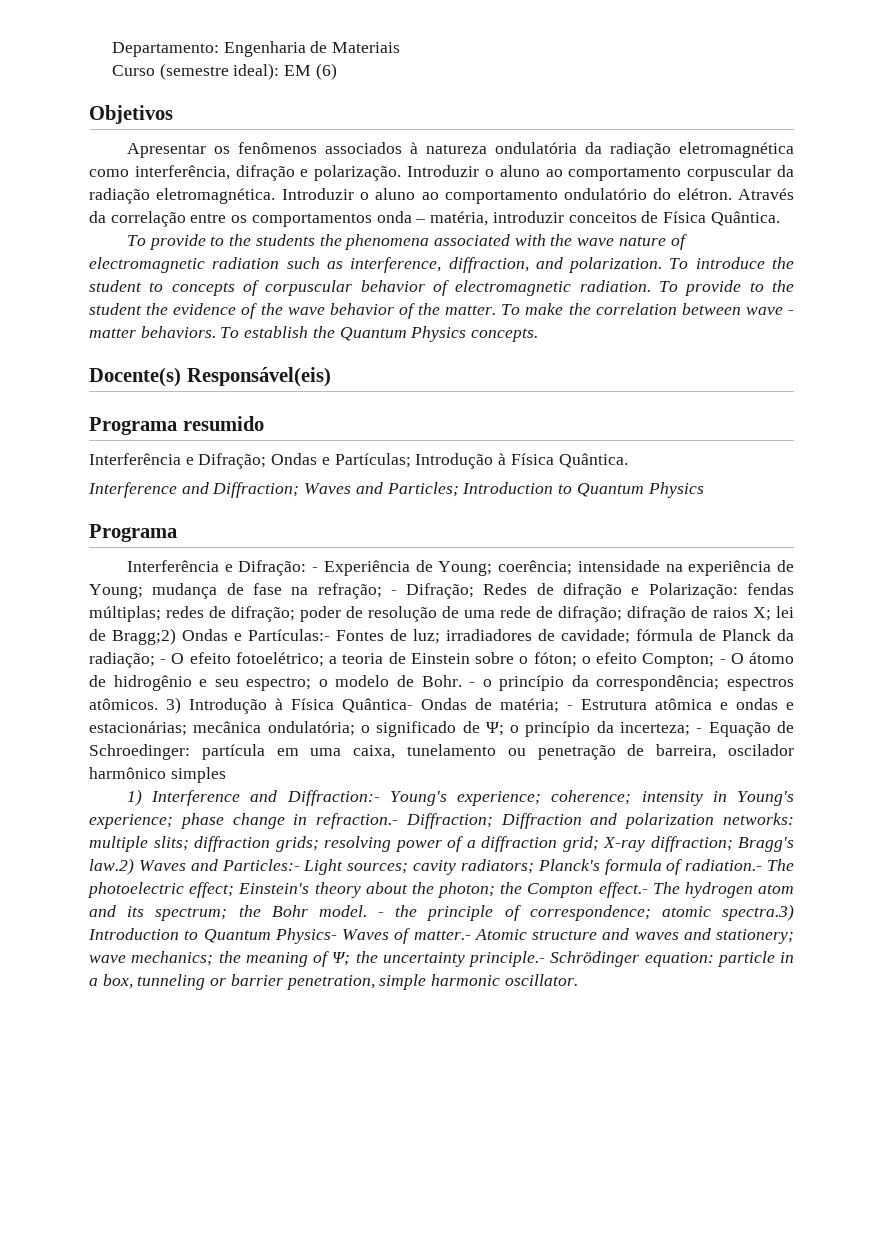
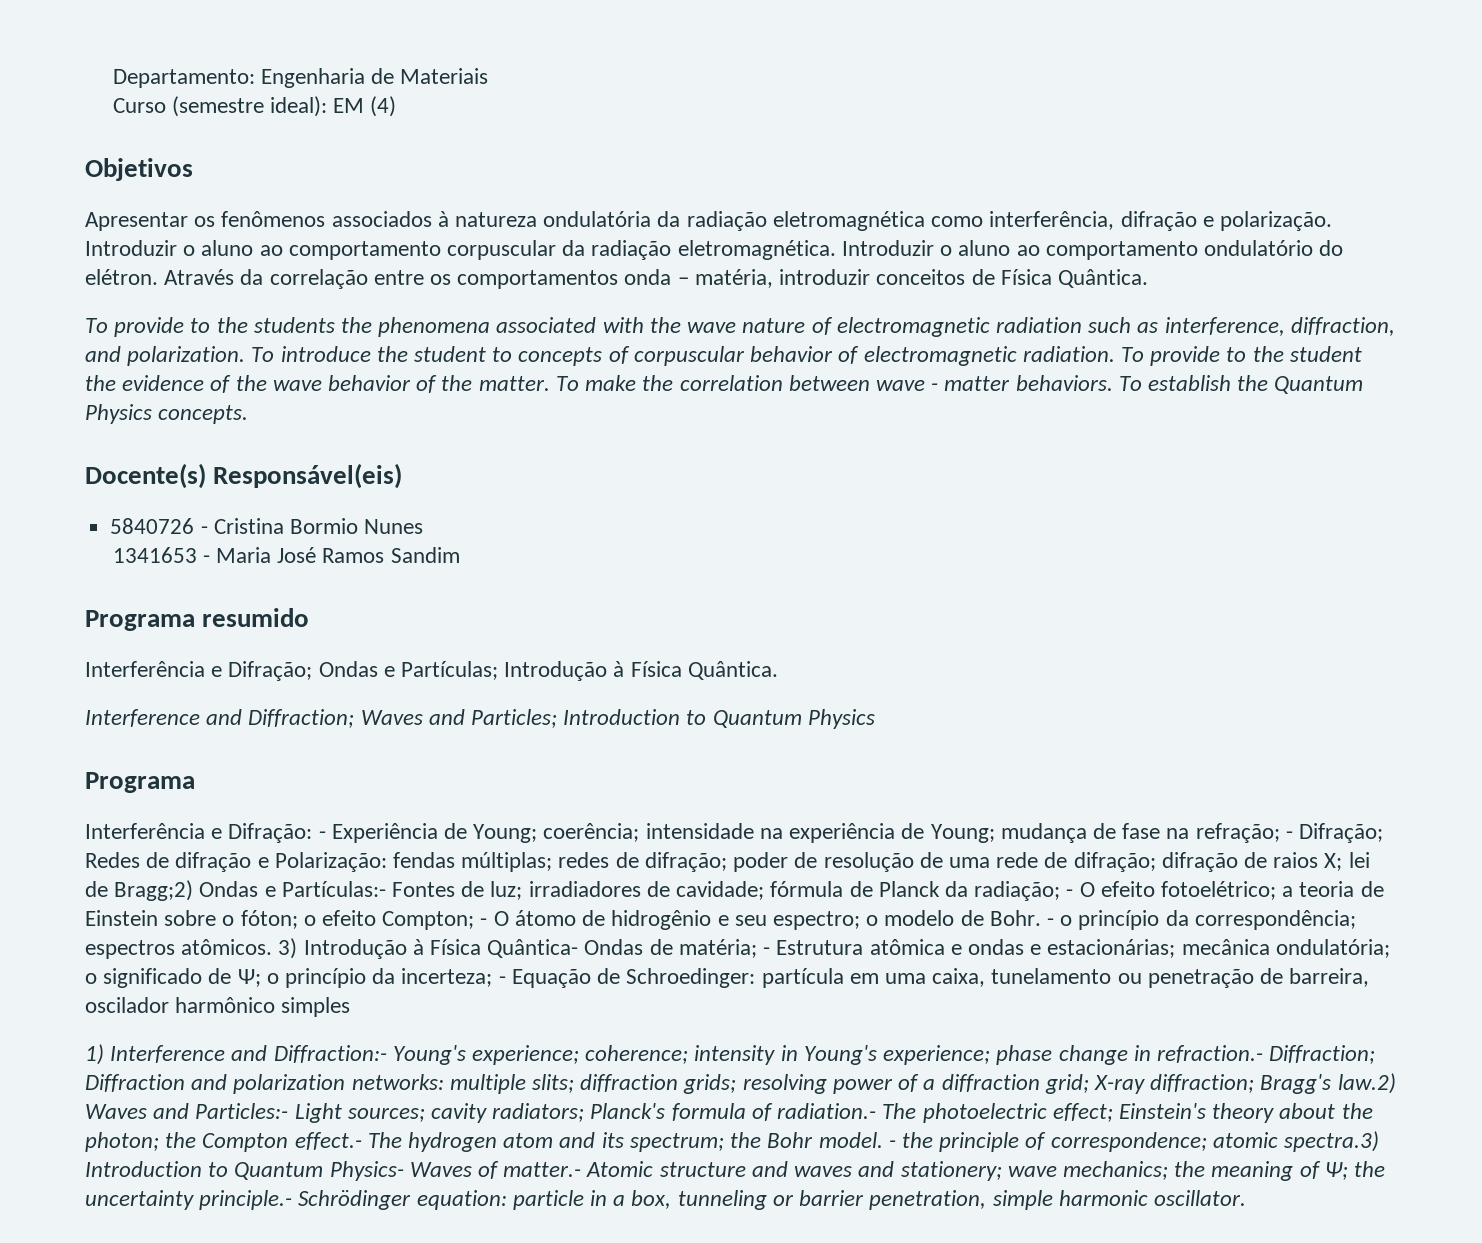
- Curso (semestre ideal): EM (6)
+ Curso (semestre ideal): EM (4)
+ 5840726 - Cristina Bormio Nunes
+ 1341653 - Maria José Ramos Sandim

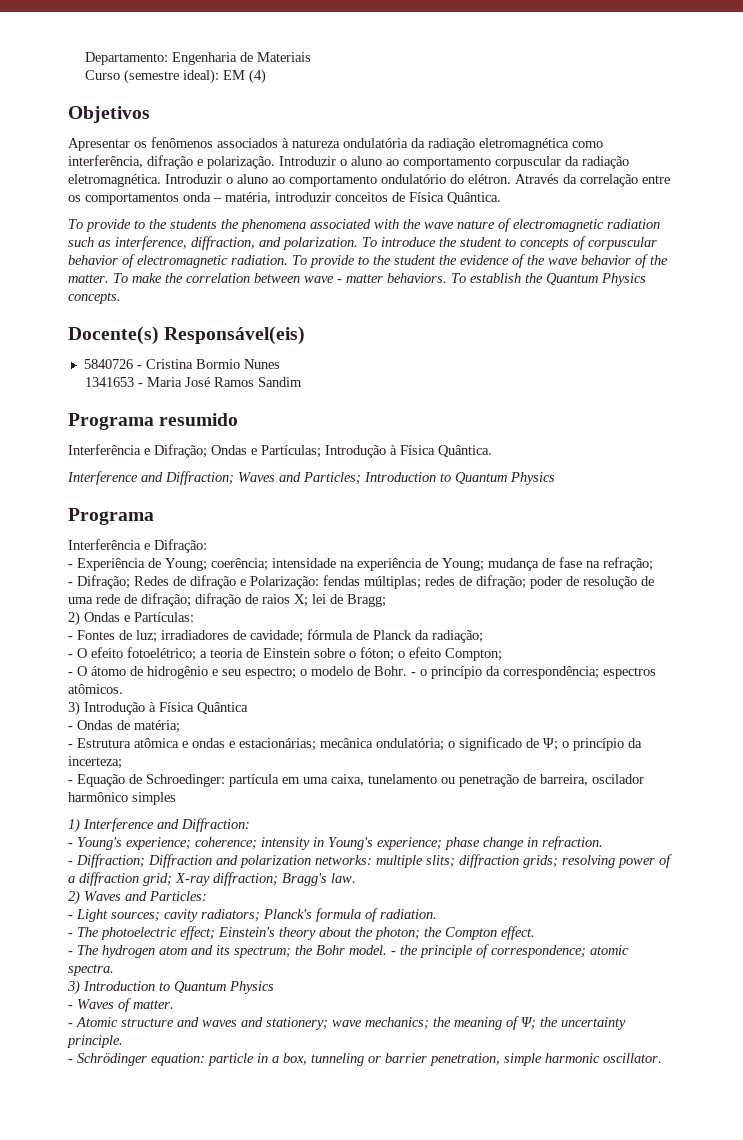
- Interferência e Difração: - Experiência de Young;
+ Interferência e Difração:
+ - Experiência de Young;
- mudança de fase na refração; - Difração;
+ mudança de fase na refração;
+ - Difração;
- lei de Bragg;2) Ondas e Partículas:- Fontes de luz;
+ lei de Bragg;
+ 2) Ondas e Partículas:
+ - Fontes de luz;
- fórmula de Planck da radiação; - O efeito fotoelétrico;
+ fórmula de Planck da radiação;
+ - O efeito fotoelétrico;
- o efeito Compton; - O átomo de hidrogênio e seu espectro;
+ o efeito Compton;
+ - O átomo de hidrogênio e seu espectro;
- - o princípio da correspondência; espectros atômicos. 3) Introdução à Física Quântica- Ondas de matéria; - Estrutura atômica e ondas e estacionárias; mecânica ondulatória; o significado de Ψ; o princípio da incerteza; - Equação de Schroedinger: partícula em uma caixa, tunelamento ou penetração de barreira, oscilador harmônico simples
+ - o princípio da correspondência; espectros atômicos.
+ 3) Introdução à Física Quântica
+ - Ondas de matéria;
+ - Estrutura atômica e ondas e estacionárias; mecânica ondulatória; o significado de Ψ; o princípio da incerteza;
+ - Equação de Schroedinger: partícula em uma caixa, tunelamento ou penetração de barreira, oscilador harmônico simples
- 1) Interference and Diffraction:- Young's experience; coherence; intensity in Young's experience; phase change in refraction.- Diffraction; Diffraction and polarization networks: multiple slits; diffraction grids; resolving power of a diffraction grid; X-ray diffraction; Bragg's law.2) Waves and Particles:- Light sources; cavity radiators; Planck's formula of radiation.- The photoelectric effect; Einstein's theory about the photon; the Compton effect.- The hydrogen atom and its spectrum; the Bohr model.
+ 1) Interference and Diffraction:
+ - Young's experience; coherence; intensity in Young's experience; phase change in refraction.
+ - Diffraction; Diffraction and polarization networks: multiple slits; diffraction grids; resolving power of a diffraction grid; X-ray diffraction; Bragg's law.
+ 2) Waves and Particles:
+ - Light sources; cavity radiators; Planck's formula of radiation.
+ - The photoelectric effect; Einstein's theory about the photon; the Compton effect.
+ - The hydrogen atom and its spectrum; the Bohr model.
- - the principle of correspondence; atomic spectra.3) Introduction to Quantum Physics- Waves of matter.- Atomic structure and waves and stationery; wave mechanics; the meaning of Ψ; the uncertainty principle.- Schrödinger equation: particle in a box, tunneling or barrier penetration, simple harmonic oscillator.
+ - the principle of correspondence; atomic spectra.
+ 3) Introduction to Quantum Physics
+ - Waves of matter.
+ - Atomic structure and waves and stationery; wave mechanics; the meaning of Ψ; the uncertainty principle.
+ - Schrödinger equation: particle in a box, tunneling or barrier penetration, simple harmonic oscillator.

